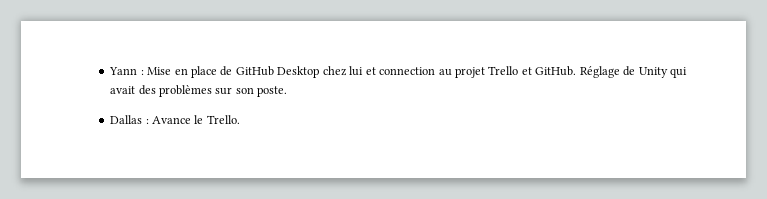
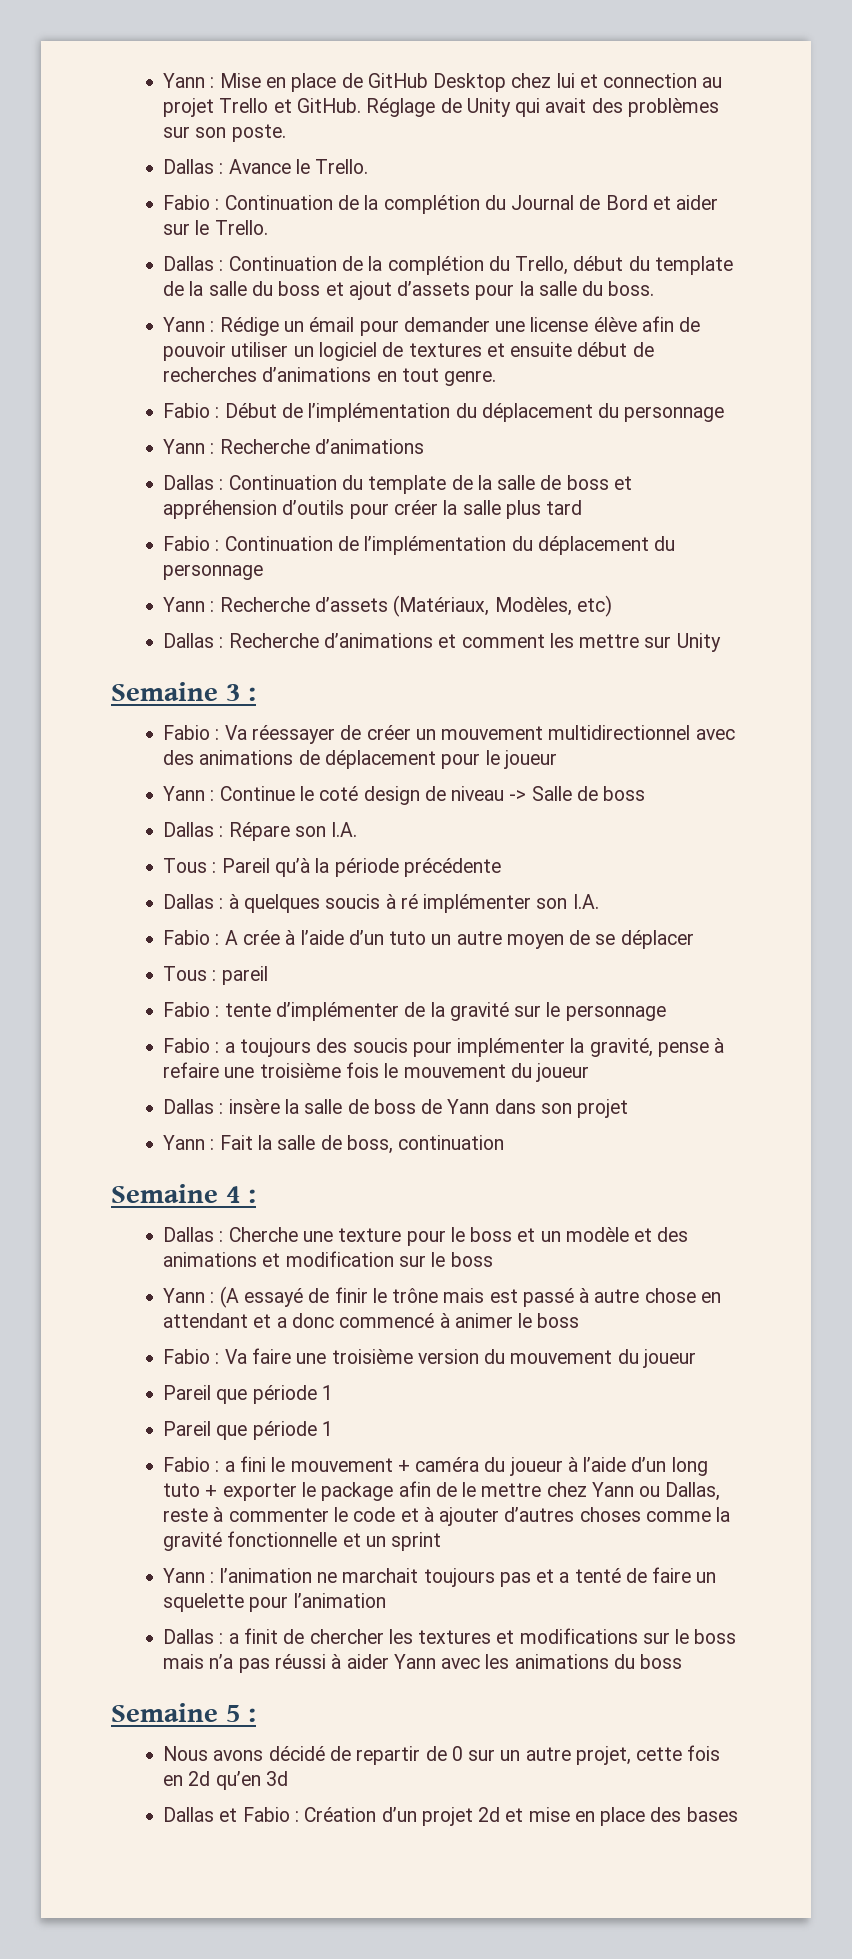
+ Fabio : Continuation de la complétion du Journal de Bord et aider sur le Trello.
+ Dallas : Continuation de la complétion du Trello, début du template de la salle du boss et ajout d’assets pour la salle du boss.
+ Yann : Rédige un émail pour demander une license élève afin de pouvoir utiliser un logiciel de textures et ensuite début de recherches d’animations en tout genre.
+ Fabio : Début de l’implémentation du déplacement du personnage
+ Yann : Recherche d’animations
+ Dallas : Continuation du template de la salle de boss et appréhension d’outils pour créer la salle plus tard
+ Fabio : Continuation de l’implémentation du déplacement du personnage
+ Yann : Recherche d’assets (Matériaux, Modèles, etc)
+ Dallas : Recherche d’animations et comment les mettre sur Unity
+ Semaine 3 :
+ Fabio : Va réessayer de créer un mouvement multidirectionnel avec des animations de déplacement pour le joueur
+ Yann : Continue le coté design de niveau -> Salle de boss
+ Dallas : Répare son I.A.
+ Tous : Pareil qu’à la période précédente
+ Dallas : à quelques soucis à ré implémenter son I.A.
+ Fabio : A crée à l’aide d’un tuto un autre moyen de se déplacer
+ Tous : pareil
+ Fabio : tente d’implémenter de la gravité sur le personnage
+ Fabio : a toujours des soucis pour implémenter la gravité, pense à refaire une troisième fois le mouvement du joueur
+ Dallas : insère la salle de boss de Yann dans son projet
+ Yann : Fait la salle de boss, continuation
+ Semaine 4 :
+ Dallas : Cherche une texture pour le boss et un modèle et des animations et modification sur le boss
+ Yann : (A essayé de finir le trône mais est passé à autre chose en attendant et a donc commencé à animer le boss
+ Fabio : Va faire une troisième version du mouvement du joueur
+ Pareil que période 1
+ Pareil que période 1
+ Fabio : a fini le mouvement + caméra du joueur à l’aide d’un long tuto + exporter le package afin de le mettre chez Yann ou Dallas, reste à commenter le code et à ajouter d’autres choses comme la gravité fonctionnelle et un sprint
+ Yann : l’animation ne marchait toujours pas et a tenté de faire un squelette pour l’animation
+ Dallas : a finit de chercher les textures et modifications sur le boss mais n’a pas réussi à aider Yann avec les animations du boss
+ Semaine 5 :
+ Nous avons décidé de repartir de 0 sur un autre projet, cette fois en 2d qu’en 3d
+ Dallas et Fabio : Création d’un projet 2d et mise en place des bases

